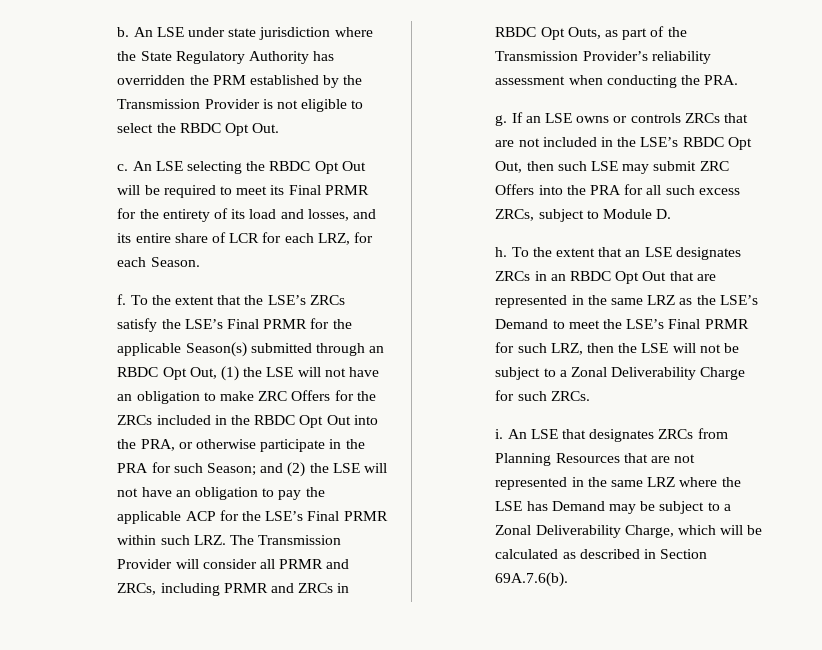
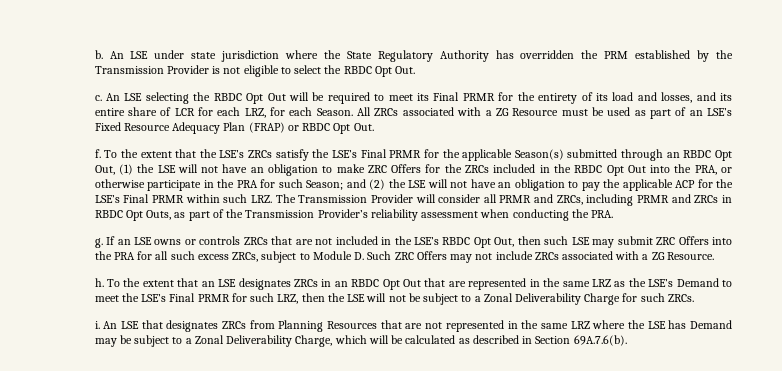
+ All ZRCs associated with a ZG Resource must be used as part of an LSE’s Fixed Resource Adequacy Plan (FRAP) or RBDC Opt Out.
- If an LSE owns or controls ZRCs that are not included in the LSE’s RBDC Opt Out, then such LSE may submit ZRC Offers into the PRA for all such excess ZRCs, subject to Module D.
+ If an LSE owns or controls ZRCs that are not included in the LSE’s RBDC Opt Out, then such LSE may submit ZRC Offers into the PRA for all such excess ZRCs, subject to Module D. Such ZRC Offers may not include ZRCs associated with a ZG Resource.

